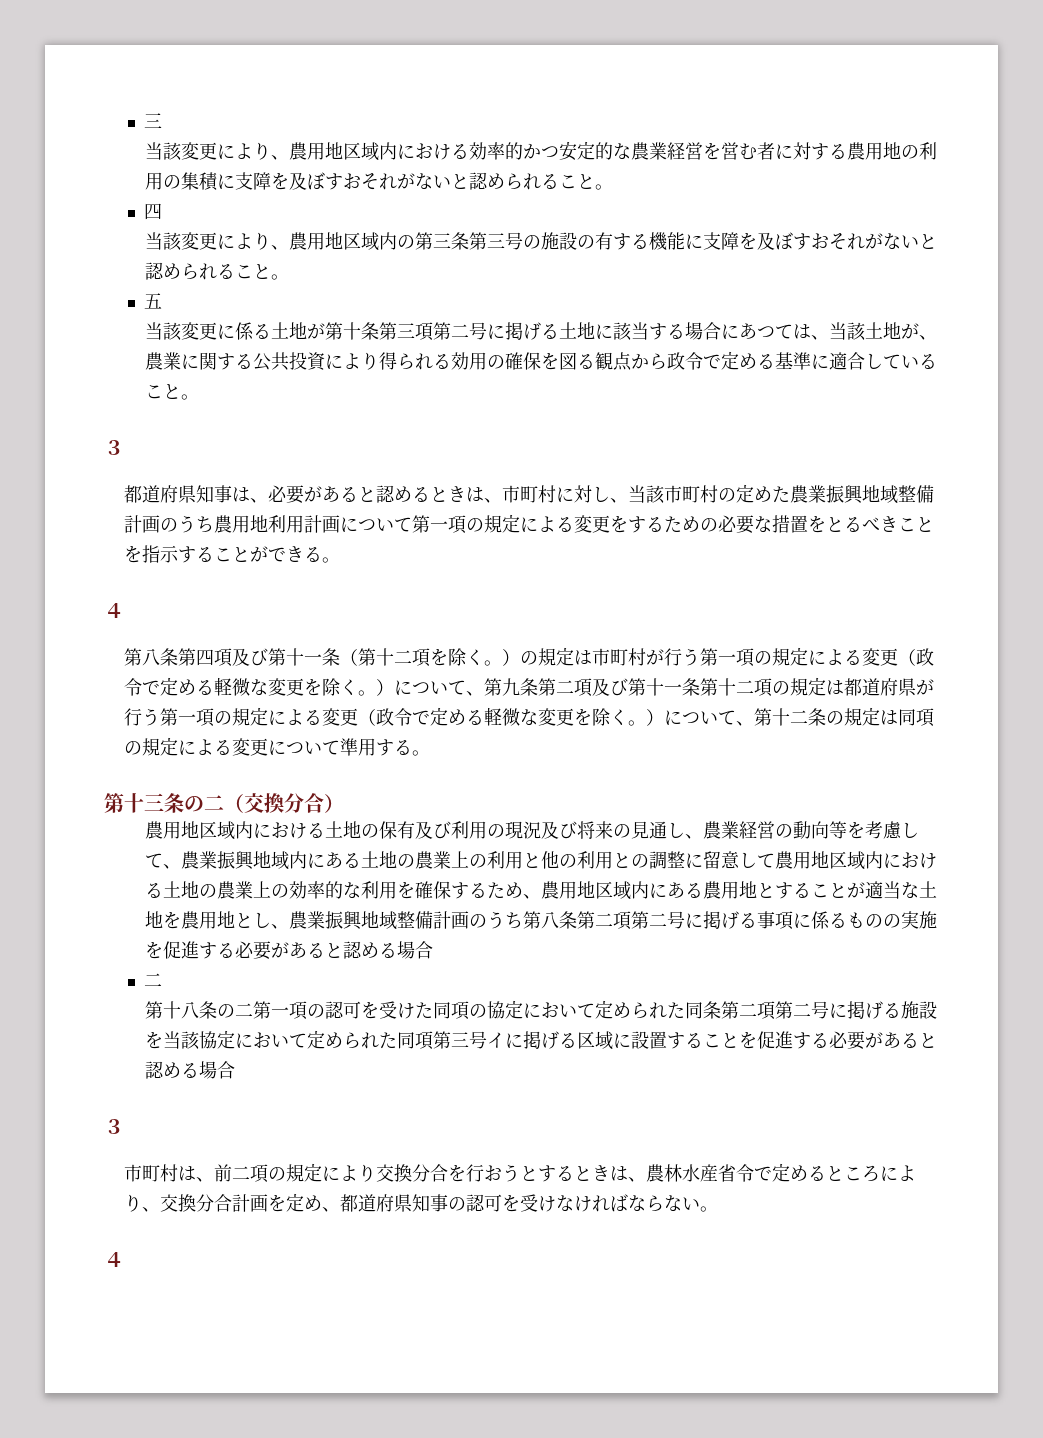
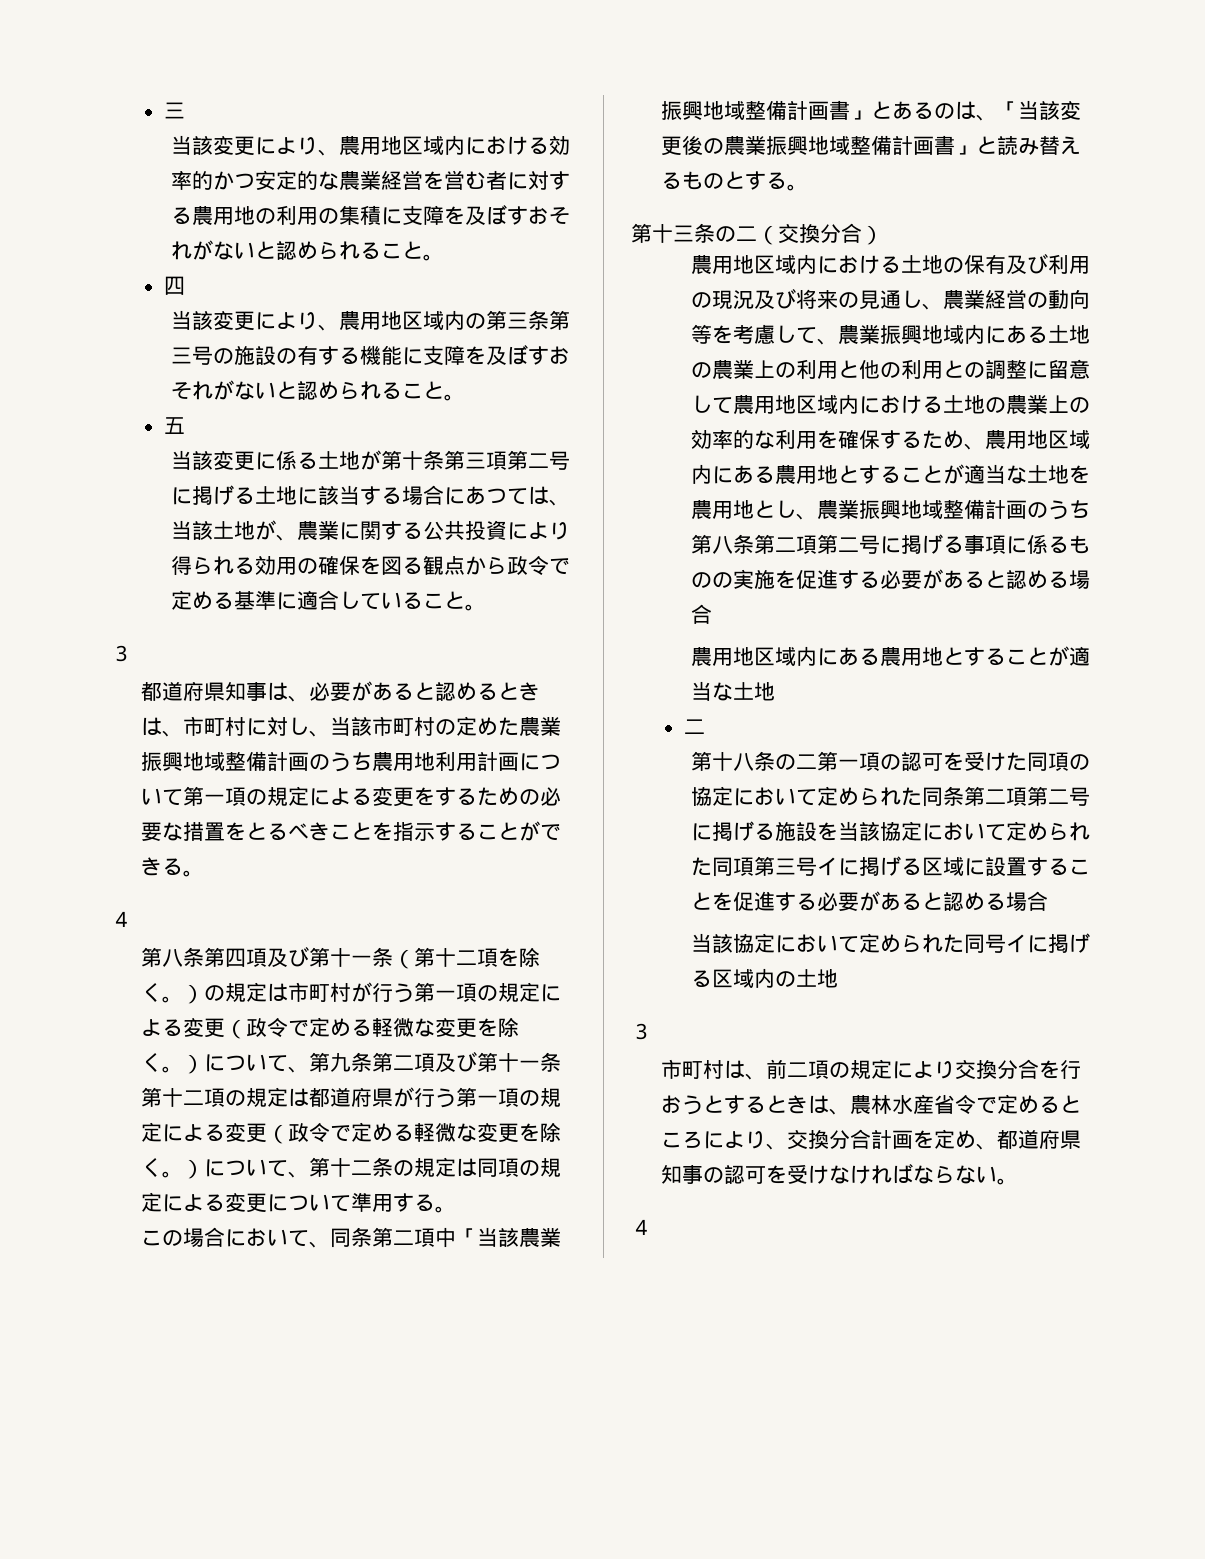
+ この場合において、同条第二項中「当該農業振興地域整備計画書」とあるのは、「当該変更後の農業振興地域整備計画書」と読み替えるものとする。
  農用地区域内における土地の保有及び利用の現況及び将来の見通し、農業経営の動向等を考慮して、農業振興地域内にある土地の農業上の利用と他の利用との調整に留意して農用地区域内における土地の農業上の効率的な利用を確保するため、農用地区域内にある農用地とすることが適当な土地を農用地とし、農業振興地域整備計画のうち第八条第二項第二号に掲げる事項に係るものの実施を促進する必要があると認める場合
+ 農用地区域内にある農用地とすることが適当な土地
+ 当該協定において定められた同号イに掲げる区域内の土地

